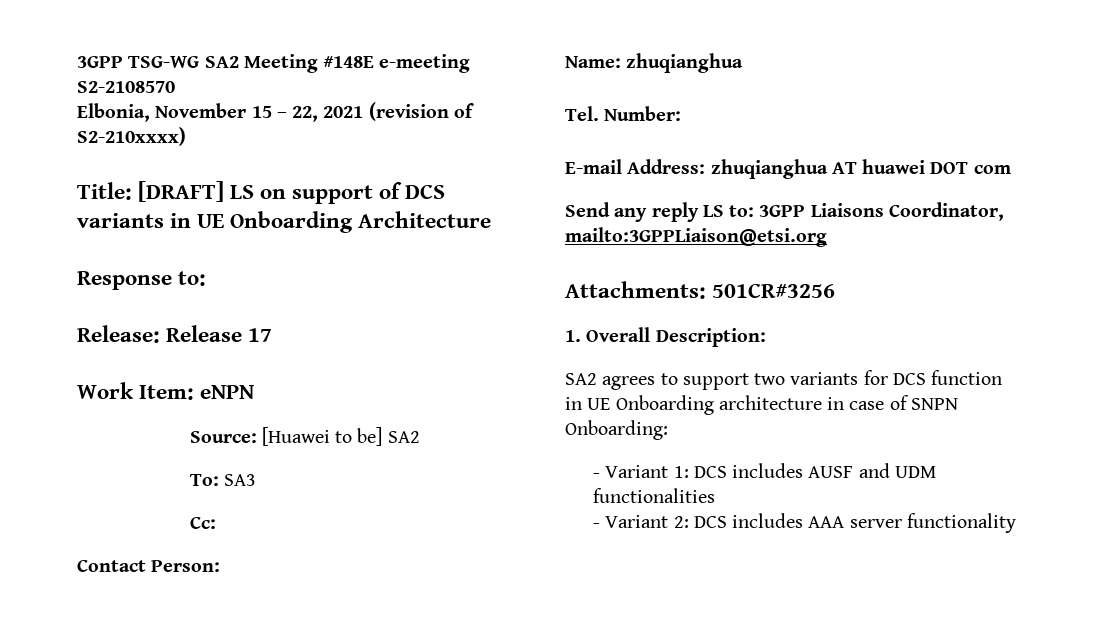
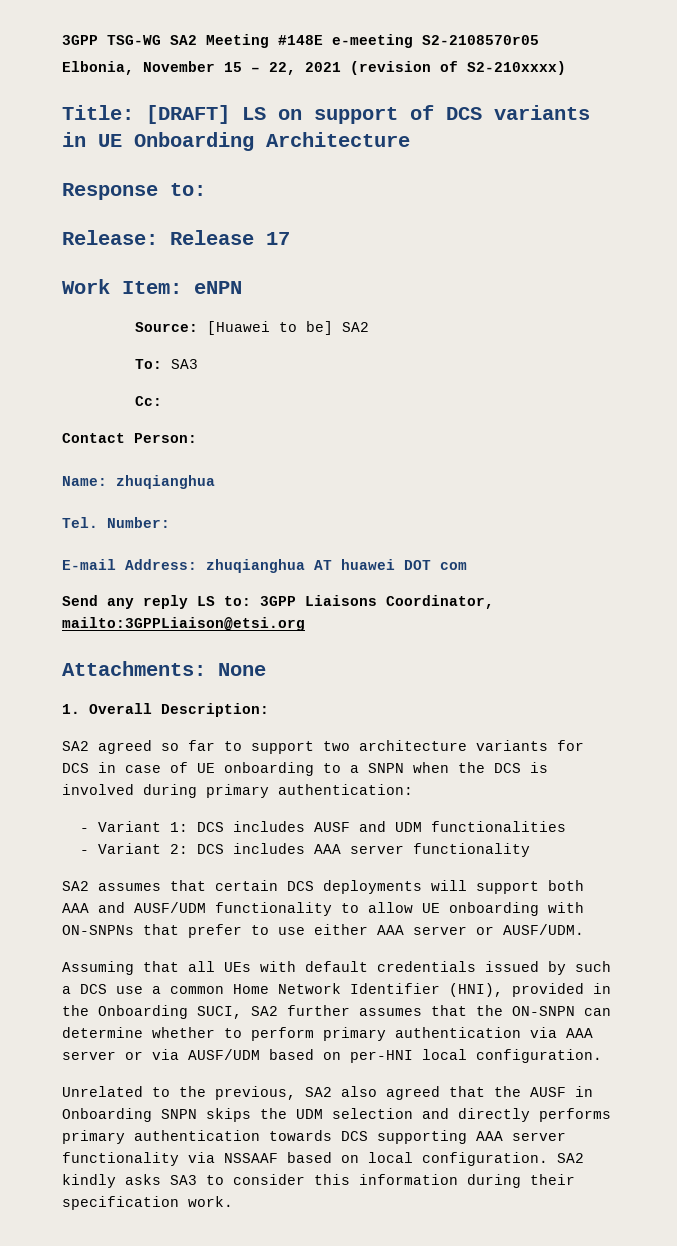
- 3GPP TSG-WG SA2 Meeting #148E e-meeting S2-2108570
+ 3GPP TSG-WG SA2 Meeting #148E e-meeting S2-2108570r05
- Attachments: 501CR#3256
+ Attachments: None
- SA2 agrees to support two variants for DCS function in UE Onboarding architecture in case of SNPN Onboarding:
+ SA2 agreed so far to support two architecture variants for DCS in case of UE onboarding to a SNPN when the DCS is involved during primary authentication:
+ SA2 assumes that certain DCS deployments will support both AAA and AUSF/UDM functionality to allow UE onboarding with ON-SNPNs that prefer to use either AAA server or AUSF/UDM.
+ Assuming that all UEs with default credentials issued by such a DCS use a common Home Network Identifier (HNI), provided in the Onboarding SUCI, SA2 further assumes that the ON-SNPN can determine whether to perform primary authentication via AAA server or via AUSF/UDM based on per-HNI local configuration.
+ Unrelated to the previous, SA2 also agreed that the AUSF in Onboarding SNPN skips the UDM selection and directly performs primary authentication towards DCS supporting AAA server functionality via NSSAAF based on local configuration. SA2 kindly asks SA3 to consider this information during their specification work.

